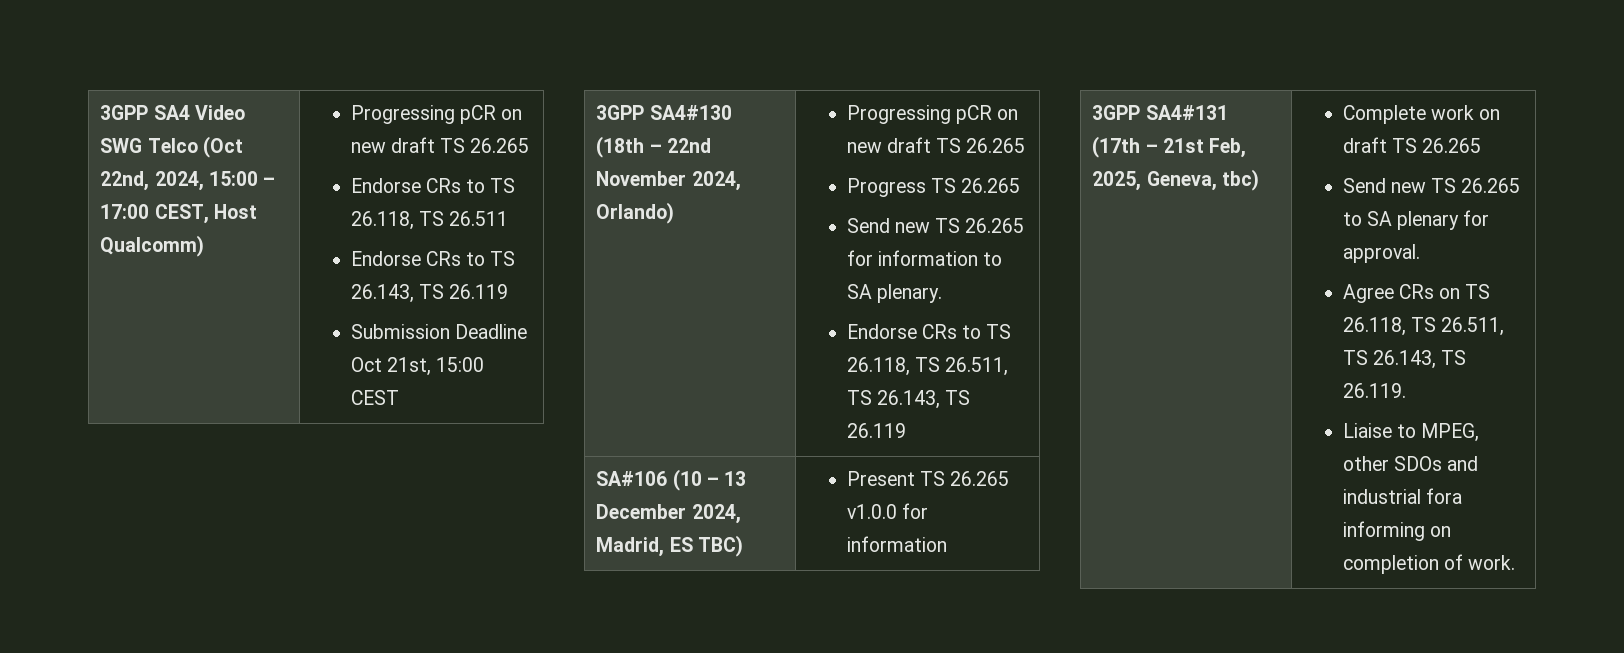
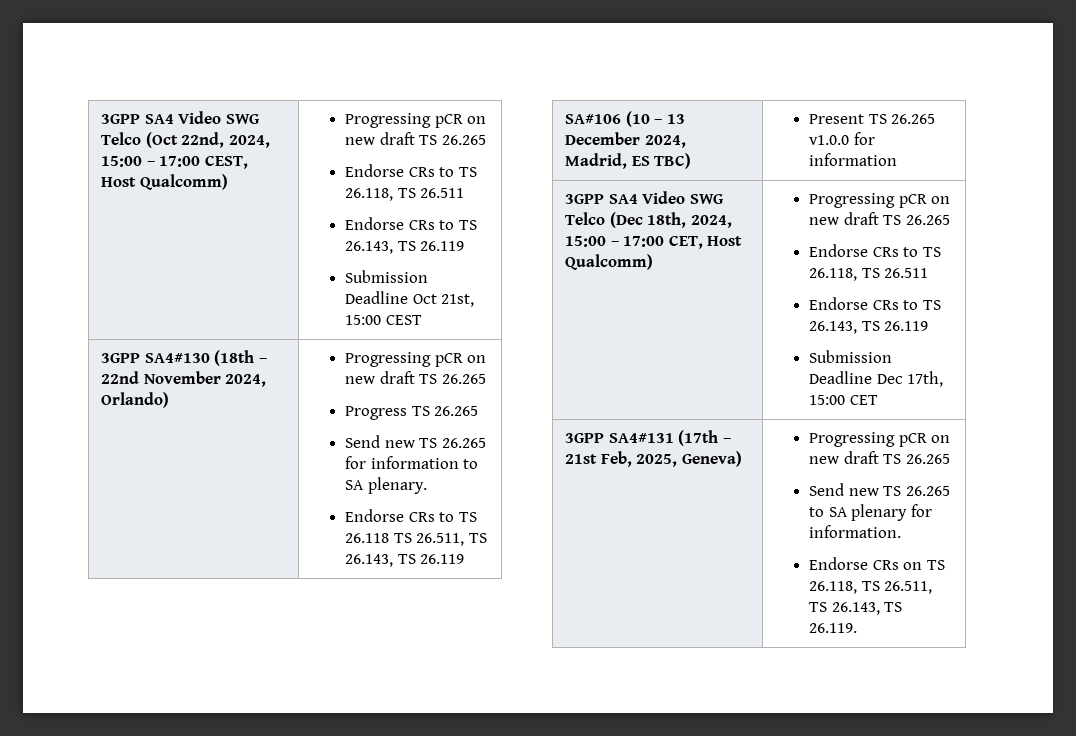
  3GPP SA4#130 (18th – 22nd November 2024, Orlando) | Progressing pCR on new draft TS 26.265
  Progress TS 26.265
  Send new TS 26.265 for information to SA plenary.
- Endorse CRs to TS 26.118, TS 26.511, TS 26.143, TS 26.119
+ Endorse CRs to TS 26.118 TS 26.511, TS 26.143, TS 26.119
+ 3GPP SA4 Video SWG Telco (Dec 18th, 2024, 15:00 – 17:00 CET, Host Qualcomm) | Progressing pCR on new draft TS 26.265
+ Endorse CRs to TS 26.118, TS 26.511
+ Endorse CRs to TS 26.143, TS 26.119
+ Submission Deadline Dec 17th, 15:00 CET
- 3GPP SA4#131 (17th – 21st Feb, 2025, Geneva, tbc) | Complete work on draft TS 26.265
+ 3GPP SA4#131 (17th – 21st Feb, 2025, Geneva) | Progressing pCR on new draft TS 26.265
- Send new TS 26.265 to SA plenary for approval.
- Agree CRs on TS 26.118, TS 26.511, TS 26.143, TS 26.119.
+ Send new TS 26.265 to SA plenary for information.
+ Endorse CRs on TS 26.118, TS 26.511, TS 26.143, TS 26.119.
- Liaise to MPEG, other SDOs and industrial fora informing on completion of work.

